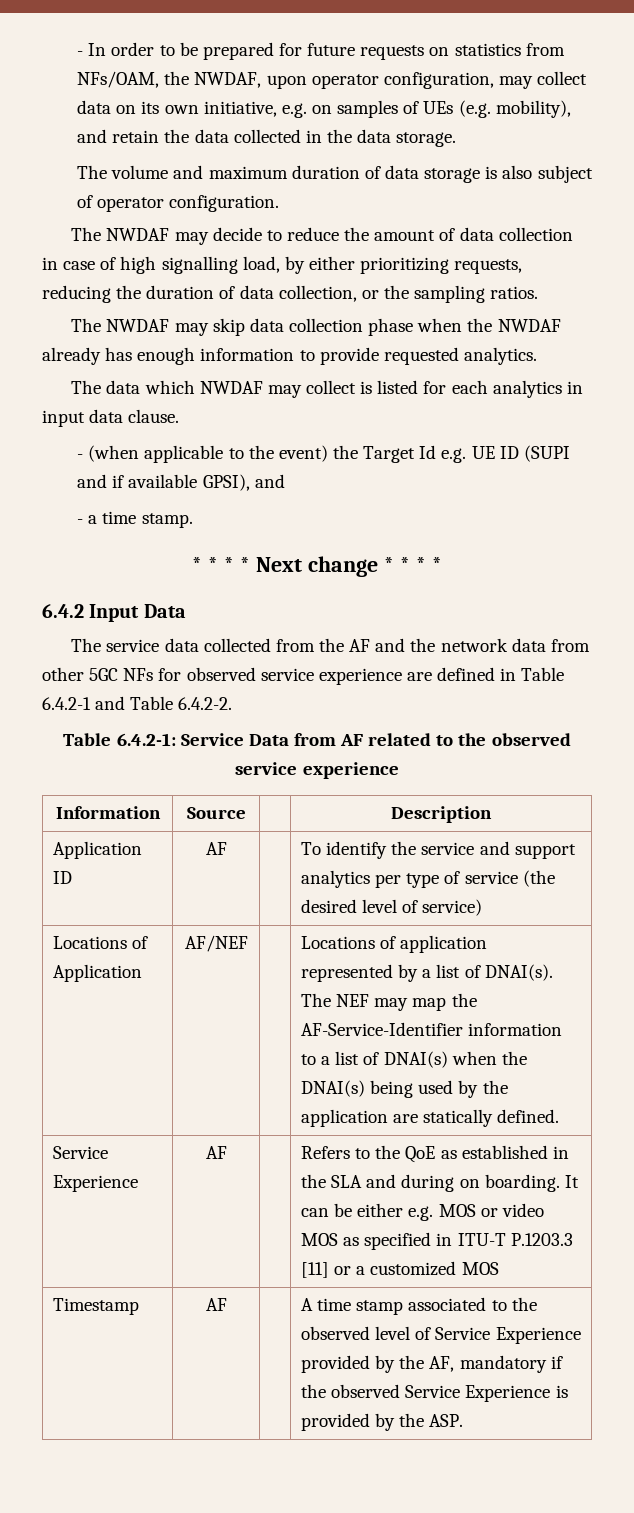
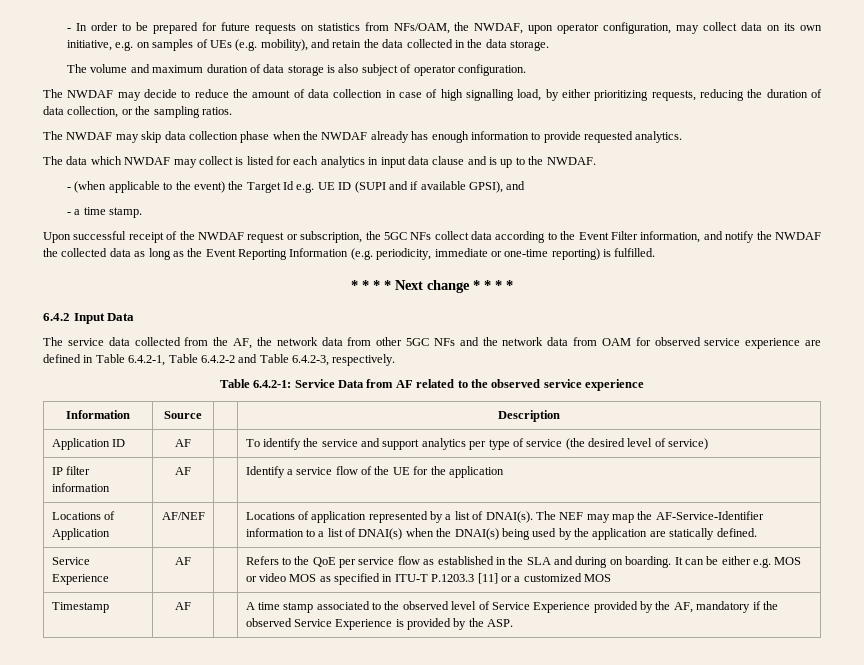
- The data which NWDAF may collect is listed for each analytics in input data clause.
+ The data which NWDAF may collect is listed for each analytics in input data clause and is up to the NWDAF.
+ Upon successful receipt of the NWDAF request or subscription, the 5GC NFs collect data according to the Event Filter information, and notify the NWDAF the collected data as long as the Event Reporting Information (e.g. periodicity, immediate or one-time reporting) is fulfilled.
- The service data collected from the AF and the network data from other 5GC NFs for observed service experience are defined in Table 6.4.2-1 and Table 6.4.2-2.
+ The service data collected from the AF, the network data from other 5GC NFs and the network data from OAM for observed service experience are defined in Table 6.4.2-1, Table 6.4.2-2 and Table 6.4.2-3, respectively.
+ IP filter information | AF | | Identify a service flow of the UE for the application
- Service Experience | AF | | Refers to the QoE as established in the SLA and during on boarding. It can be either e.g. MOS or video MOS as specified in ITU-T P.1203.3 [11] or a customized MOS
+ Service Experience | AF | | Refers to the QoE per service flow as established in the SLA and during on boarding. It can be either e.g. MOS or video MOS as specified in ITU-T P.1203.3 [11] or a customized MOS

